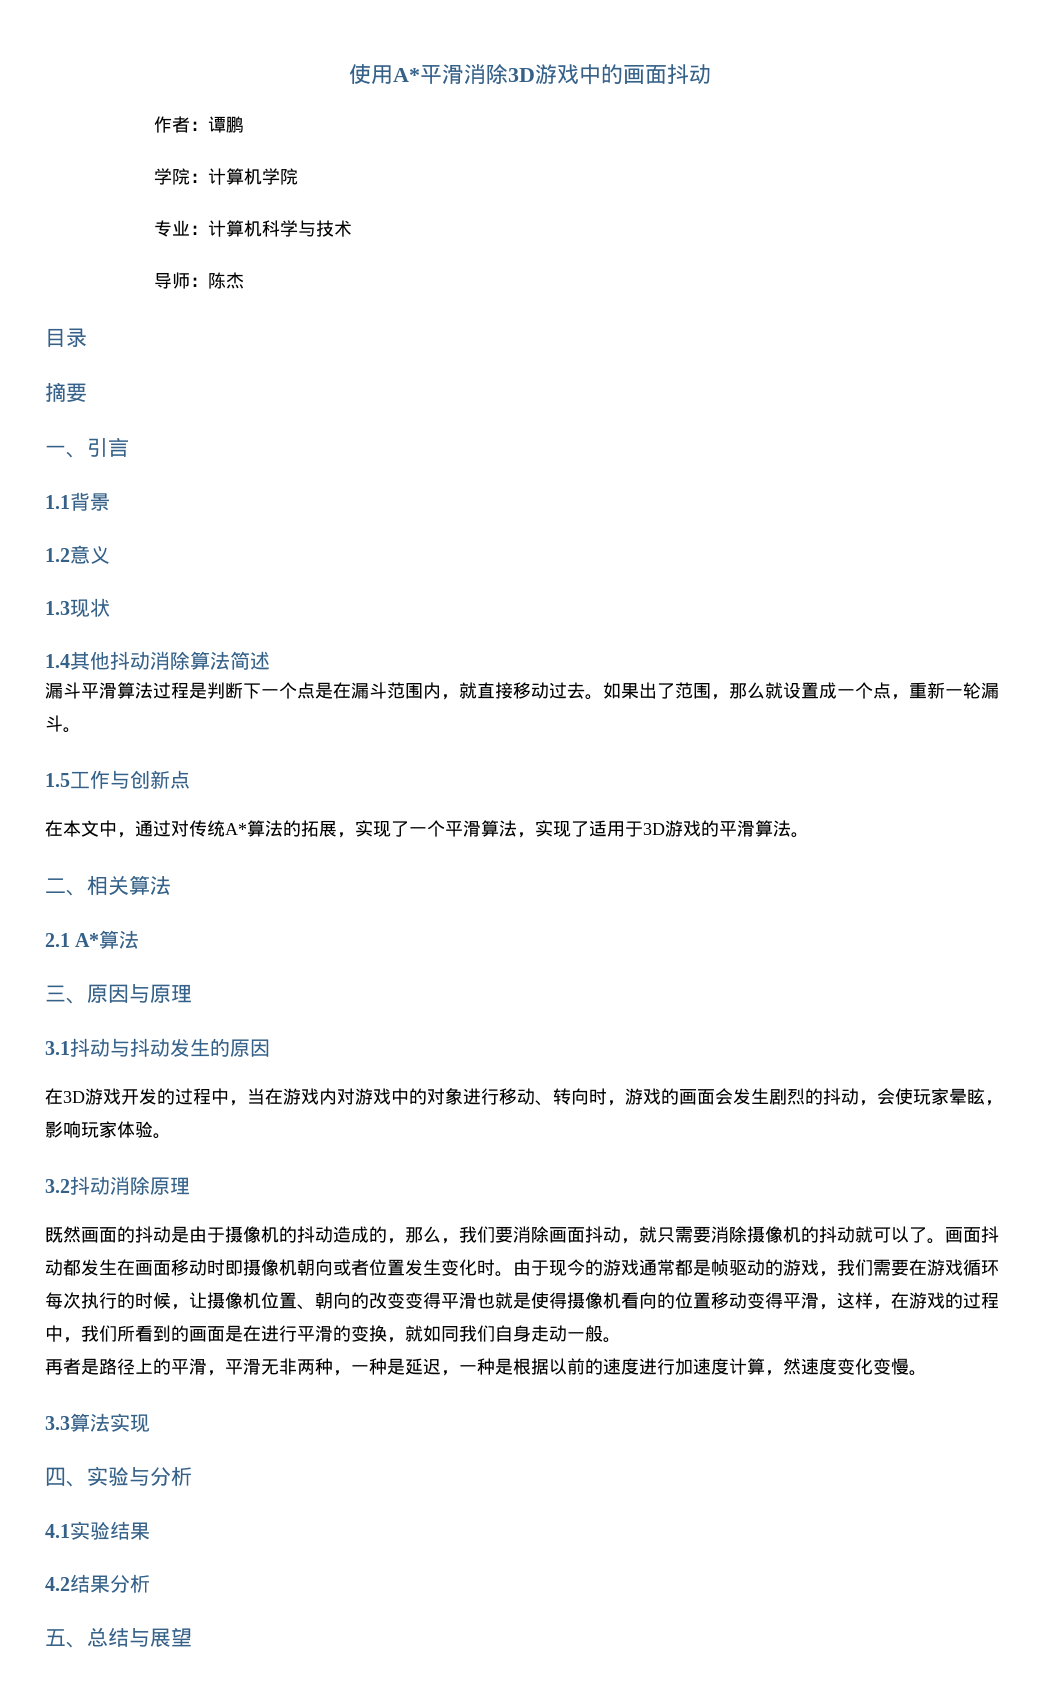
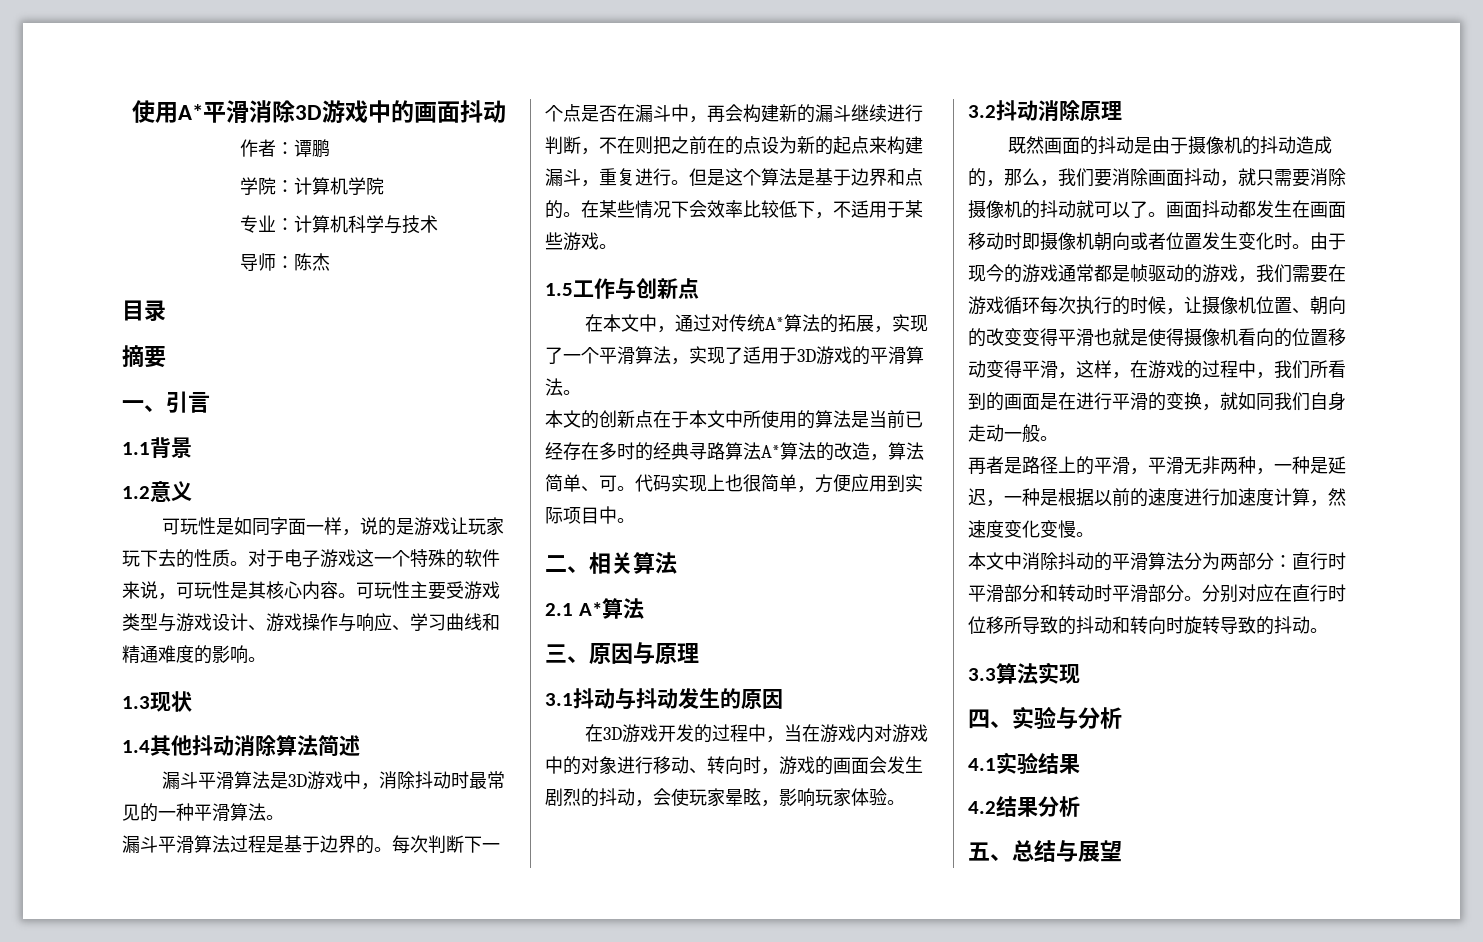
+ 可玩性是如同字面一样，说的是游戏让玩家玩下去的性质。对于电子游戏这一个特殊的软件来说，可玩性是其核心内容。可玩性主要受游戏类型与游戏设计、游戏操作与响应、学习曲线和精通难度的影响。
+ 漏斗平滑算法是3D游戏中，消除抖动时最常见的一种平滑算法。
- 漏斗平滑算法过程是判断下一个点是在漏斗范围内，就直接移动过去。如果出了范围，那么就设置成一个点，重新一轮漏斗。
+ 漏斗平滑算法过程是基于边界的。每次判断下一个点是否在漏斗中，再会构建新的漏斗继续进行判断，不在则把之前在的点设为新的起点来构建漏斗，重复进行。但是这个算法是基于边界和点的。在某些情况下会效率比较低下，不适用于某些游戏。
+ 本文的创新点在于本文中所使用的算法是当前已经存在多时的经典寻路算法A*算法的改造，算法简单、可。代码实现上也很简单，方便应用到实际项目中。
+ 本文中消除抖动的平滑算法分为两部分：直行时平滑部分和转动时平滑部分。分别对应在直行时位移所导致的抖动和转向时旋转导致的抖动。

